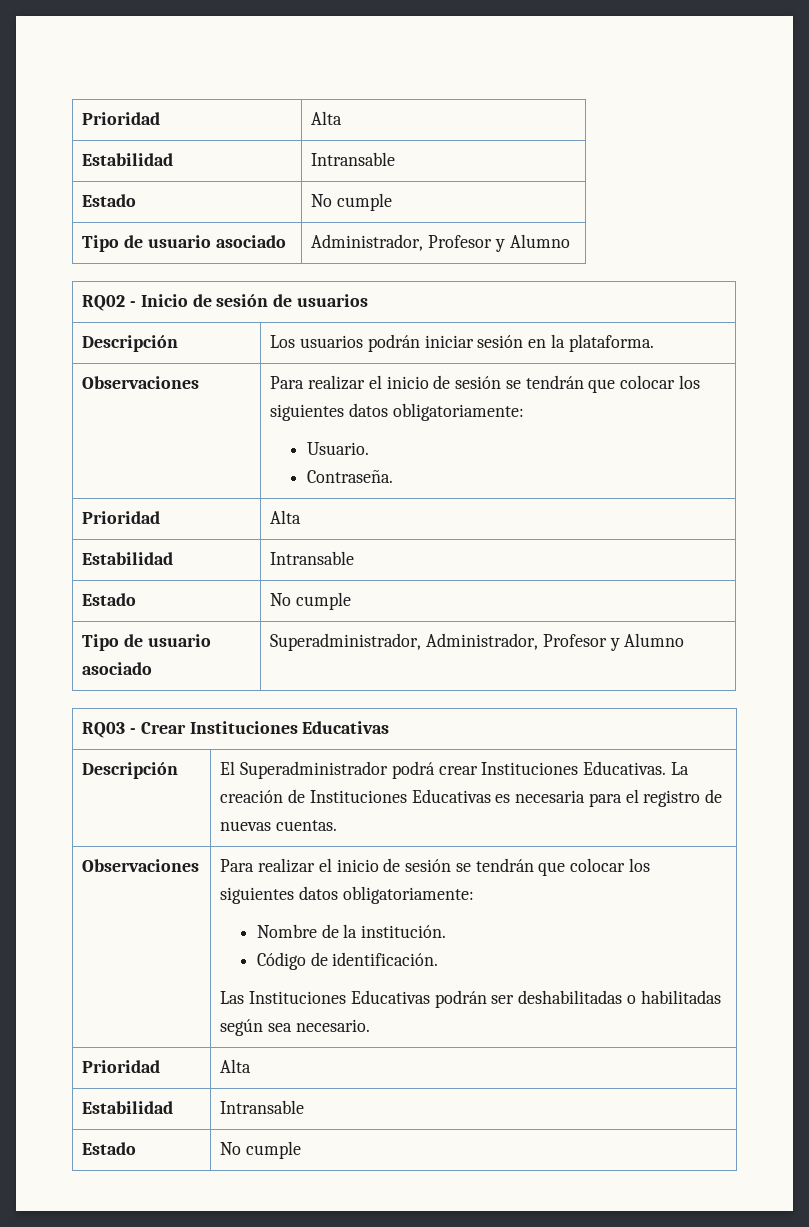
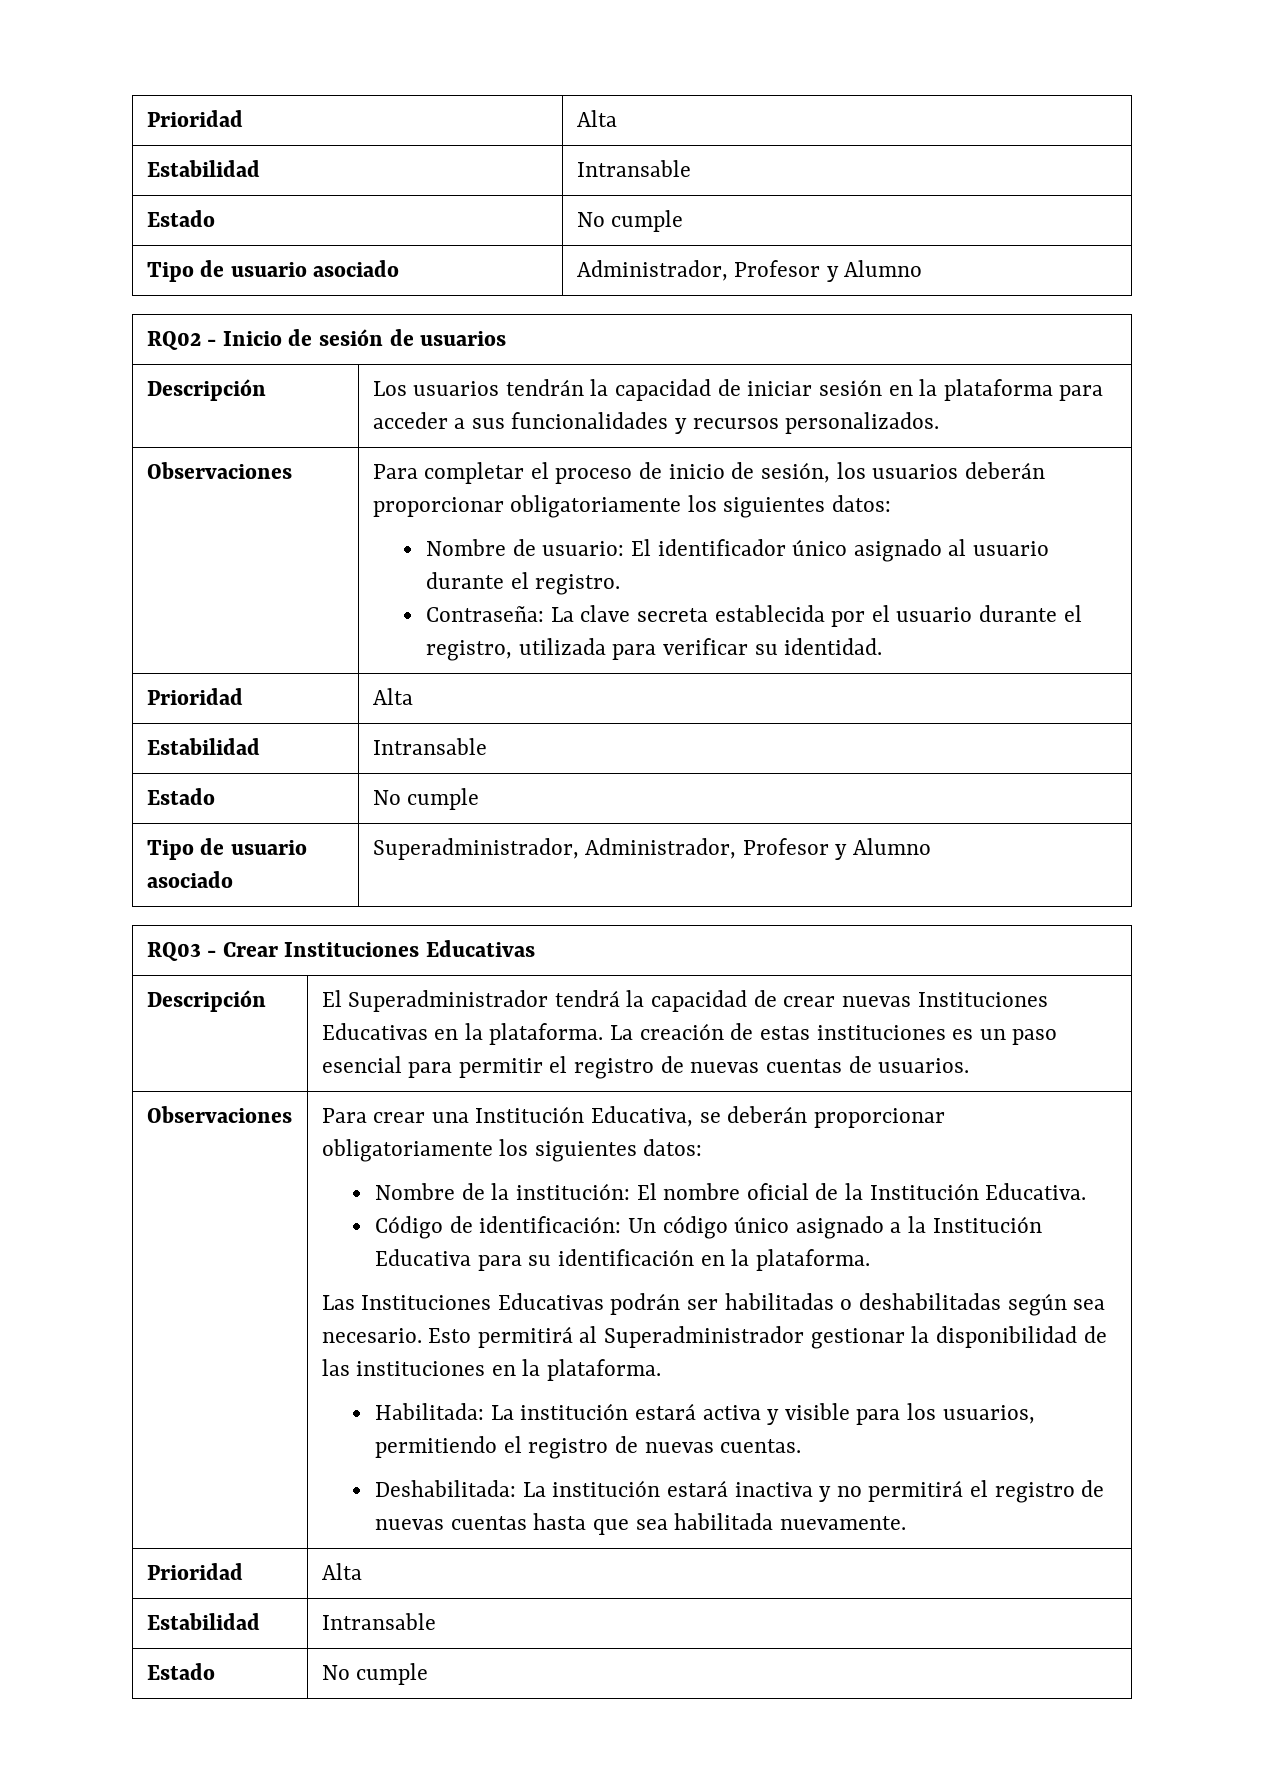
- Descripción | Los usuarios podrán iniciar sesión en la plataforma.
- Observaciones | Para realizar el inicio de sesión se tendrán que colocar los siguientes datos obligatoriamente:
- Usuario.
- Contraseña.
+ Descripción | Los usuarios tendrán la capacidad de iniciar sesión en la plataforma para acceder a sus funcionalidades y recursos personalizados.
+ Observaciones | Para completar el proceso de inicio de sesión, los usuarios deberán proporcionar obligatoriamente los siguientes datos:
+ Nombre de usuario: El identificador único asignado al usuario durante el registro.
+ Contraseña: La clave secreta establecida por el usuario durante el registro, utilizada para verificar su identidad.
- Descripción | El Superadministrador podrá crear Instituciones Educativas. La creación de Instituciones Educativas es necesaria para el registro de nuevas cuentas.
- Observaciones | Para realizar el inicio de sesión se tendrán que colocar los siguientes datos obligatoriamente:
- Nombre de la institución.
- Código de identificación.
- Las Instituciones Educativas podrán ser deshabilitadas o habilitadas según sea necesario.
+ Descripción | El Superadministrador tendrá la capacidad de crear nuevas Instituciones Educativas en la plataforma. La creación de estas instituciones es un paso esencial para permitir el registro de nuevas cuentas de usuarios.
+ Observaciones | Para crear una Institución Educativa, se deberán proporcionar obligatoriamente los siguientes datos:
+ Nombre de la institución: El nombre oficial de la Institución Educativa.
+ Código de identificación: Un código único asignado a la Institución Educativa para su identificación en la plataforma.
+ Las Instituciones Educativas podrán ser habilitadas o deshabilitadas según sea necesario. Esto permitirá al Superadministrador gestionar la disponibilidad de las instituciones en la plataforma.
+ Habilitada: La institución estará activa y visible para los usuarios, permitiendo el registro de nuevas cuentas.
+ Deshabilitada: La institución estará inactiva y no permitirá el registro de nuevas cuentas hasta que sea habilitada nuevamente.

